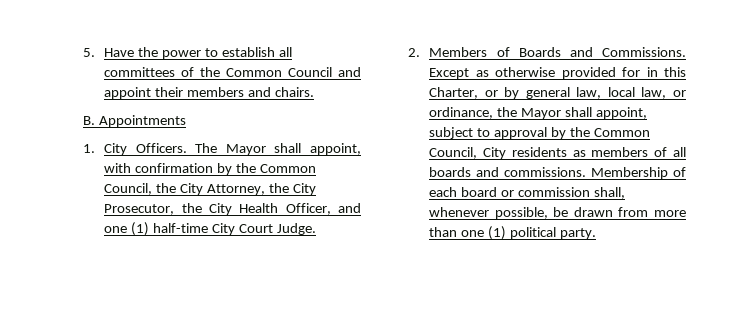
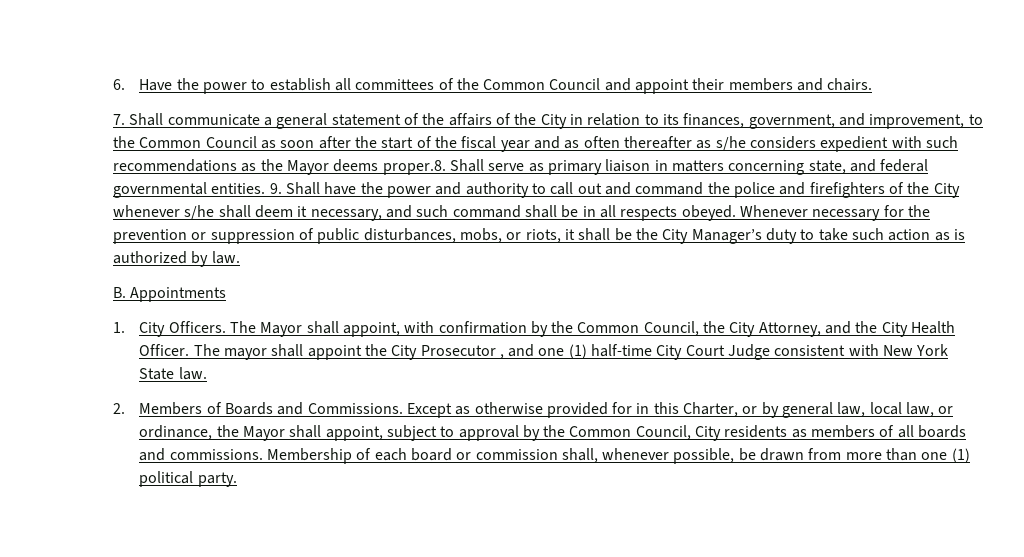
- 5. Have the power to establish all committees of the Common Council and appoint their members and chairs.
+ 6. Have the power to establish all committees of the Common Council and appoint their members and chairs.
+ 7. Shall communicate a general statement of the affairs of the City in relation to its finances, government, and improvement, to the Common Council as soon after the start of the fiscal year and as often thereafter as s/he considers expedient with such recommendations as the Mayor deems proper.8. Shall serve as primary liaison in matters concerning state, and federal governmental entities. 9. Shall have the power and authority to call out and command the police and firefighters of the City whenever s/he shall deem it necessary, and such command shall be in all respects obeyed. Whenever necessary for the prevention or suppression of public disturbances, mobs, or riots, it shall be the City Manager’s duty to take such action as is authorized by law.
- The Mayor shall appoint, with confirmation by the Common Council, the City Attorney, the City Prosecutor, the City Health Officer, and one (1) half-time City Court Judge.
+ The Mayor shall appoint, with confirmation by the Common Council, the City Attorney, and the City Health Officer. The mayor shall appoint the City Prosecutor , and one (1) half-time City Court Judge consistent with New York State law.

